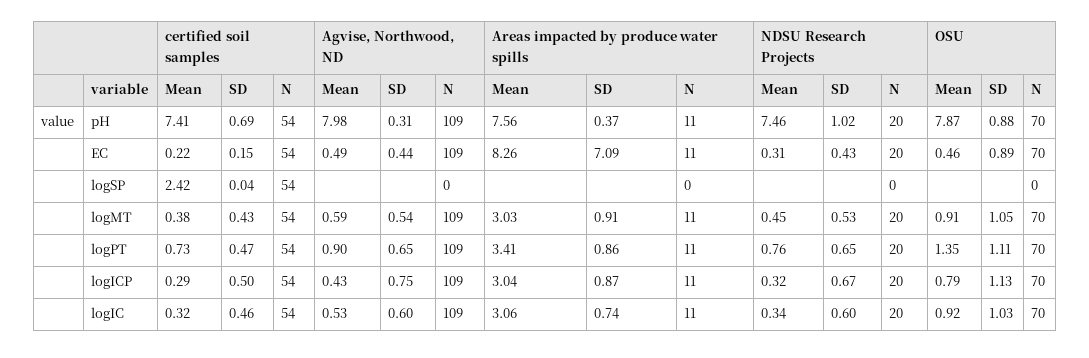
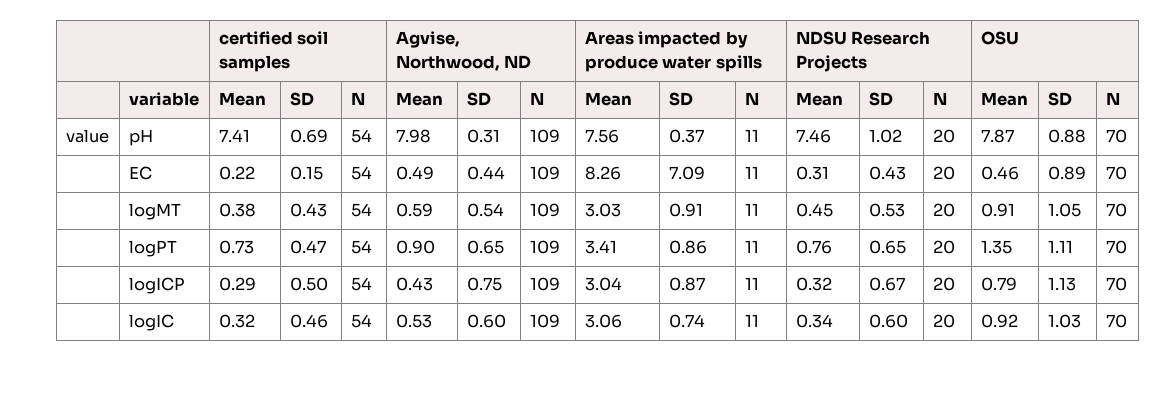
- | logSP | 2.42 | 0.04 | 54 | | | 0 | | | 0 | | | 0 | | | 0

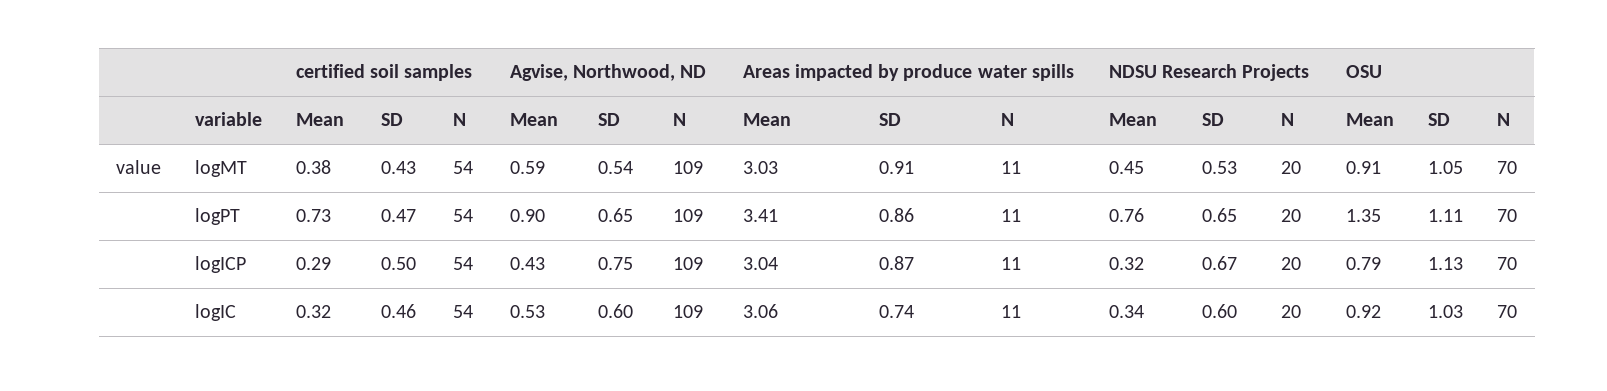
- value | pH | 7.41 | 0.69 | 54 | 7.98 | 0.31 | 109 | 7.56 | 0.37 | 11 | 7.46 | 1.02 | 20 | 7.87 | 0.88 | 70
- | EC | 0.22 | 0.15 | 54 | 0.49 | 0.44 | 109 | 8.26 | 7.09 | 11 | 0.31 | 0.43 | 20 | 0.46 | 0.89 | 70
- | logMT | 0.38 | 0.43 | 54 | 0.59 | 0.54 | 109 | 3.03 | 0.91 | 11 | 0.45 | 0.53 | 20 | 0.91 | 1.05 | 70
+ value | logMT | 0.38 | 0.43 | 54 | 0.59 | 0.54 | 109 | 3.03 | 0.91 | 11 | 0.45 | 0.53 | 20 | 0.91 | 1.05 | 70

